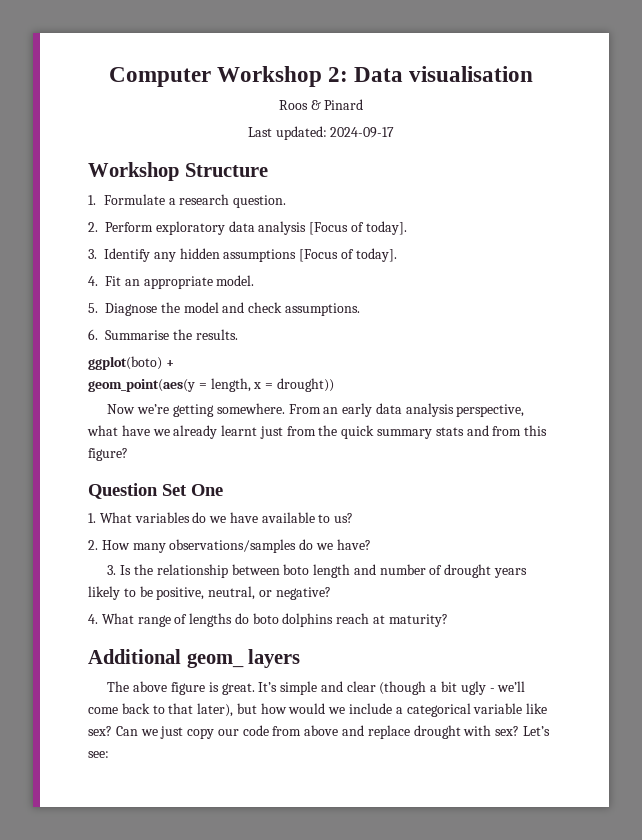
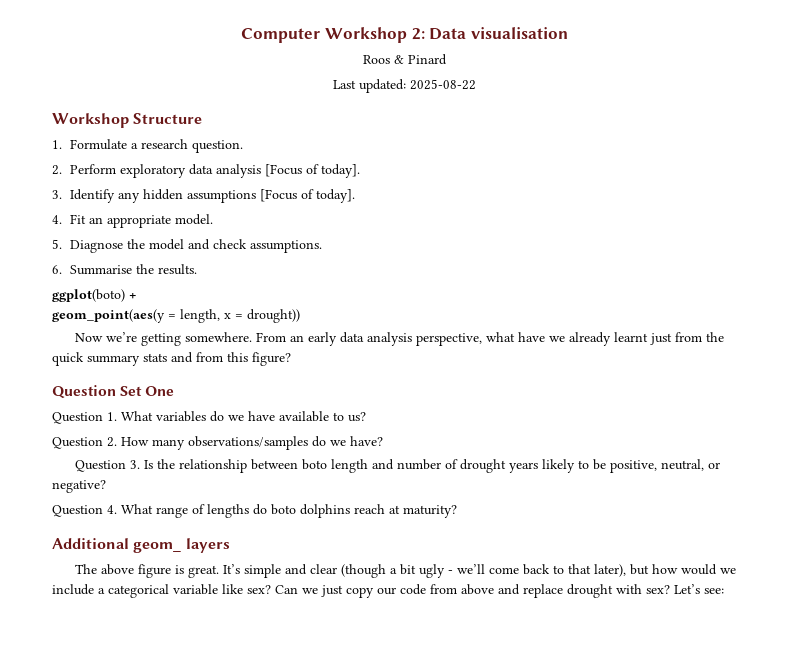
- Last updated: 2024-09-17
+ Last updated: 2025-08-22
- 1. What variables do we have available to us?
+ Question 1. What variables do we have available to us?
- 2. How many observations/samples do we have?
+ Question 2. How many observations/samples do we have?
- 3. Is the relationship between boto length and number of drought years likely to be positive, neutral, or negative?
+ Question 3. Is the relationship between boto length and number of drought years likely to be positive, neutral, or negative?
- 4. What range of lengths do boto dolphins reach at maturity?
+ Question 4. What range of lengths do boto dolphins reach at maturity?

